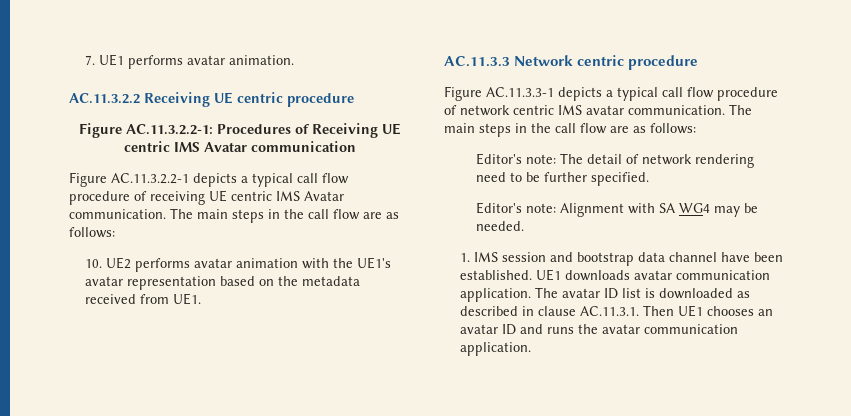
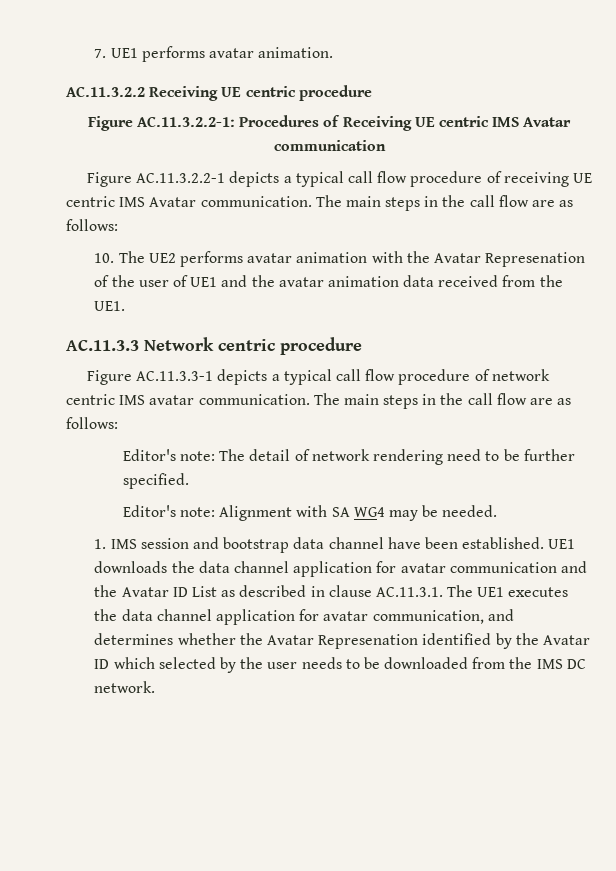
- 10. UE2 performs avatar animation with the UE1's avatar representation based on the metadata received from UE1.
+ 10. The UE2 performs avatar animation with the Avatar Represenation of the user of UE1 and the avatar animation data received from the UE1.
- UE1 downloads avatar communication application. The avatar ID list is downloaded as described in clause AC.11.3.1. Then UE1 chooses an avatar ID and runs the avatar communication application.
+ UE1 downloads the data channel application for avatar communication and the Avatar ID List as described in clause AC.11.3.1. The UE1 executes the data channel application for avatar communication, and determines whether the Avatar Represenation identified by the Avatar ID which selected by the user needs to be downloaded from the IMS DC network.

